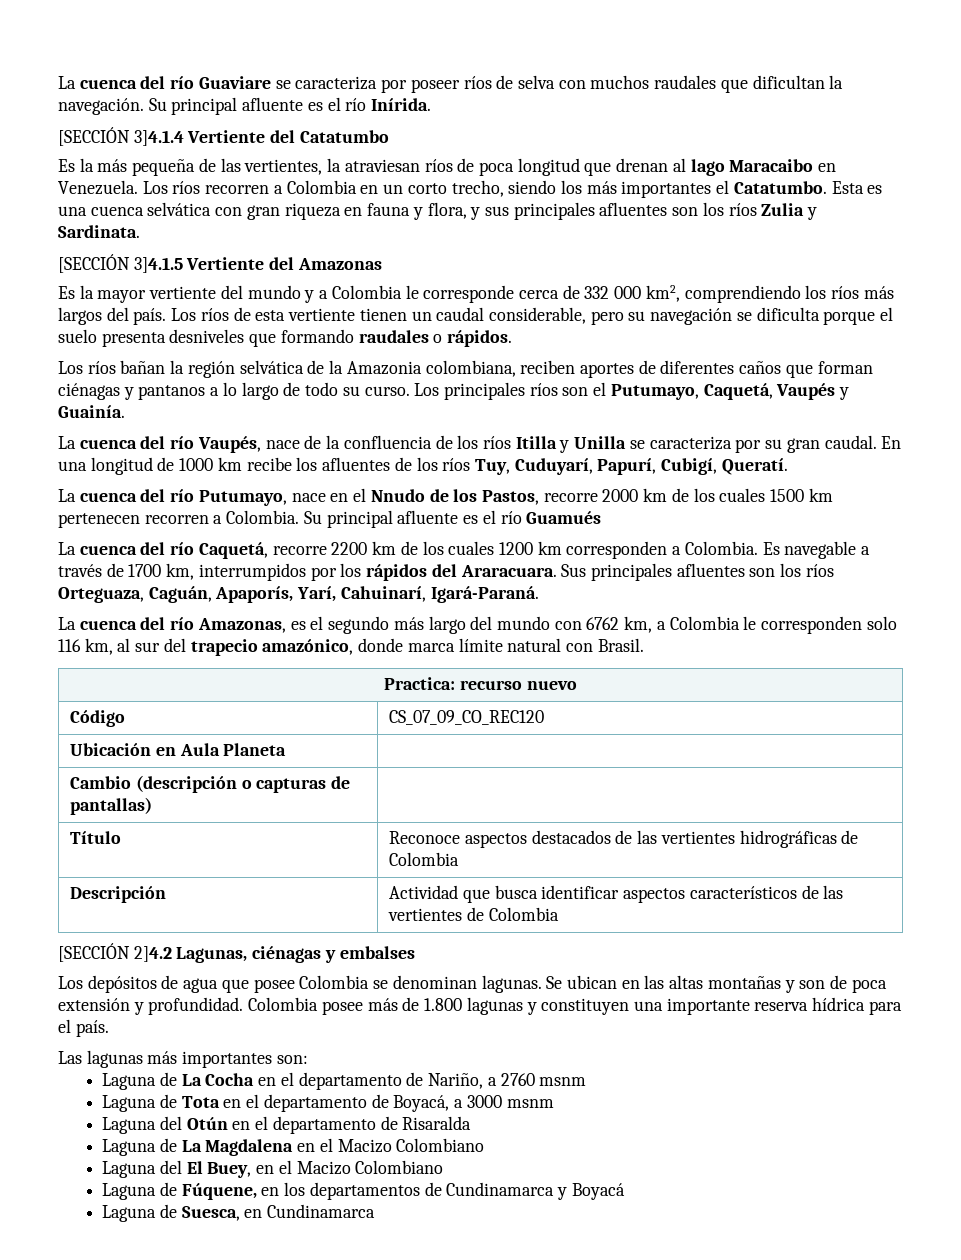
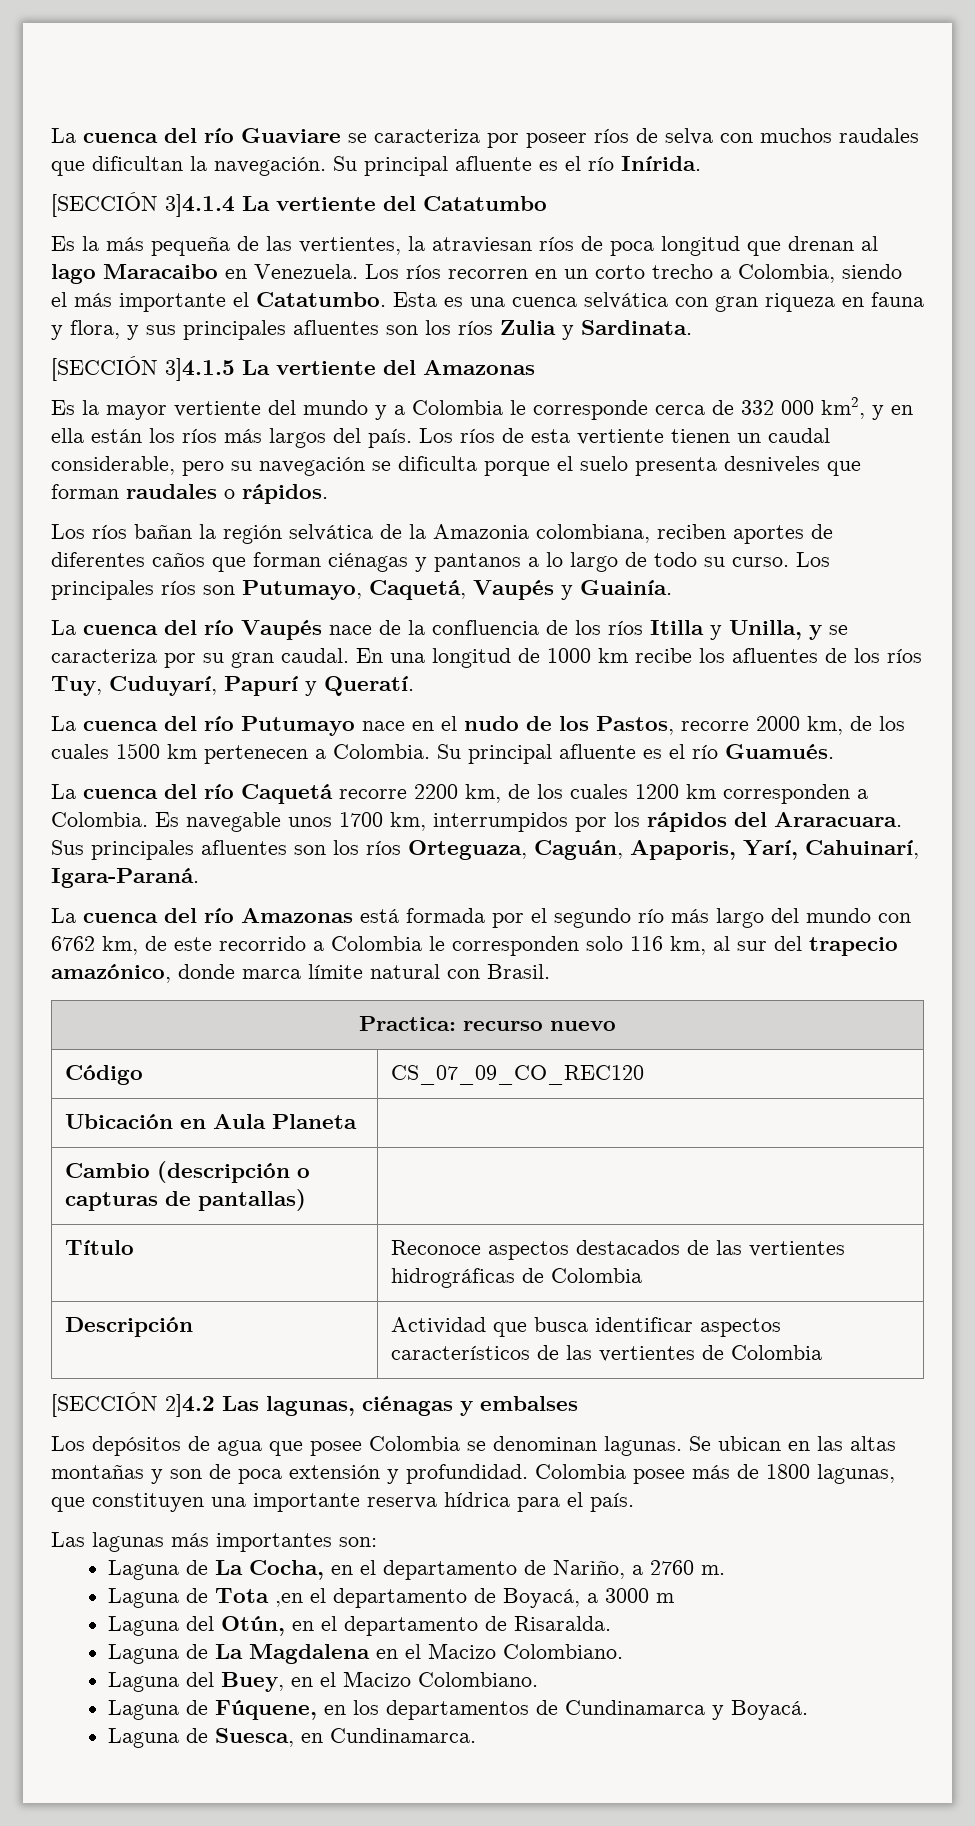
- [SECCIÓN 3]4.1.4 Vertiente del Catatumbo
+ [SECCIÓN 3]4.1.4 La vertiente del Catatumbo
- Los ríos recorren a Colombia en un corto trecho, siendo los más importantes el Catatumbo.
+ Los ríos recorren en un corto trecho a Colombia, siendo el más importante el Catatumbo.
- [SECCIÓN 3]4.1.5 Vertiente del Amazonas
+ [SECCIÓN 3]4.1.5 La vertiente del Amazonas
- Es la mayor vertiente del mundo y a Colombia le corresponde cerca de 332 000 km2, comprendiendo los ríos más largos del país.
+ Es la mayor vertiente del mundo y a Colombia le corresponde cerca de 332 000 km2, y en ella están los ríos más largos del país.
- Los ríos de esta vertiente tienen un caudal considerable, pero su navegación se dificulta porque el suelo presenta desniveles que formando raudales o rápidos.
+ Los ríos de esta vertiente tienen un caudal considerable, pero su navegación se dificulta porque el suelo presenta desniveles que forman raudales o rápidos.
- Los principales ríos son el Putumayo, Caquetá, Vaupés y Guainía.
+ Los principales ríos son Putumayo, Caquetá, Vaupés y Guainía.
- La cuenca del río Vaupés, nace de la confluencia de los ríos Itilla y Unilla se caracteriza por su gran caudal.
+ La cuenca del río Vaupés nace de la confluencia de los ríos Itilla y Unilla, y se caracteriza por su gran caudal.
- En una longitud de 1000 km recibe los afluentes de los ríos Tuy, Cuduyarí, Papurí, Cubigí, Queratí.
+ En una longitud de 1000 km recibe los afluentes de los ríos Tuy, Cuduyarí, Papurí y Queratí.
- La cuenca del río Putumayo, nace en el Nnudo de los Pastos, recorre 2000 km de los cuales 1500 km pertenecen recorren a Colombia.
+ La cuenca del río Putumayo nace en el nudo de los Pastos, recorre 2000 km, de los cuales 1500 km pertenecen a Colombia.
- Su principal afluente es el río Guamués
- La cuenca del río Caquetá, recorre 2200 km de los cuales 1200 km corresponden a Colombia.
+ Su principal afluente es el río Guamués.
+ La cuenca del río Caquetá recorre 2200 km, de los cuales 1200 km corresponden a Colombia.
- Es navegable a través de 1700 km, interrumpidos por los rápidos del Araracuara.
+ Es navegable unos 1700 km, interrumpidos por los rápidos del Araracuara.
- Sus principales afluentes son los ríos Orteguaza, Caguán, Apaporís, Yarí, Cahuinarí, Igará-Paraná.
- La cuenca del río Amazonas, es el segundo más largo del mundo con 6762 km, a Colombia le corresponden solo 116 km, al sur del trapecio amazónico, donde marca límite natural con Brasil.
+ Sus principales afluentes son los ríos Orteguaza, Caguán, Apaporis, Yarí, Cahuinarí, Igara-Paraná.
+ La cuenca del río Amazonas está formada por el segundo río más largo del mundo con 6762 km, de este recorrido a Colombia le corresponden solo 116 km, al sur del trapecio amazónico, donde marca límite natural con Brasil.
- [SECCIÓN 2]4.2 Lagunas, ciénagas y embalses
+ [SECCIÓN 2]4.2 Las lagunas, ciénagas y embalses
- Colombia posee más de 1.800 lagunas y constituyen una importante reserva hídrica para el país.
+ Colombia posee más de 1800 lagunas, que constituyen una importante reserva hídrica para el país.
- Laguna de La Cocha en el departamento de Nariño, a 2760 msnm
+ Laguna de La Cocha, en el departamento de Nariño, a 2760 m.
- Laguna de Tota en el departamento de Boyacá, a 3000 msnm
- Laguna del Otún en el departamento de Risaralda
+ Laguna de Tota ,en el departamento de Boyacá, a 3000 m
+ Laguna del Otún, en el departamento de Risaralda.
- Laguna de La Magdalena en el Macizo Colombiano
- Laguna del El Buey, en el Macizo Colombiano
+ Laguna de La Magdalena en el Macizo Colombiano.
+ Laguna del Buey, en el Macizo Colombiano.
- Laguna de Fúquene, en los departamentos de Cundinamarca y Boyacá
+ Laguna de Fúquene, en los departamentos de Cundinamarca y Boyacá.
- Laguna de Suesca, en Cundinamarca
+ Laguna de Suesca, en Cundinamarca.

